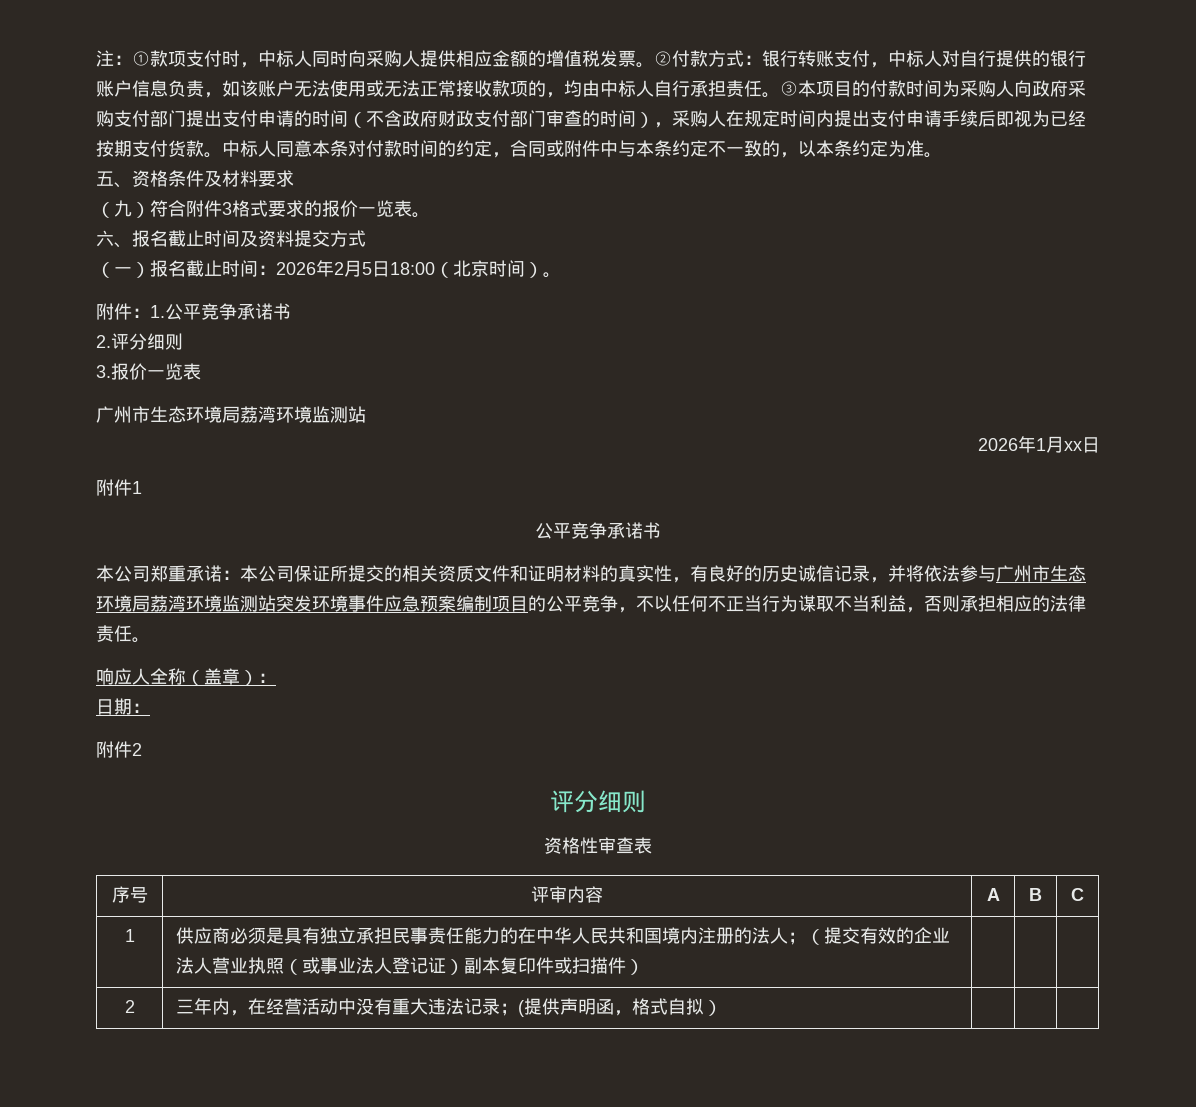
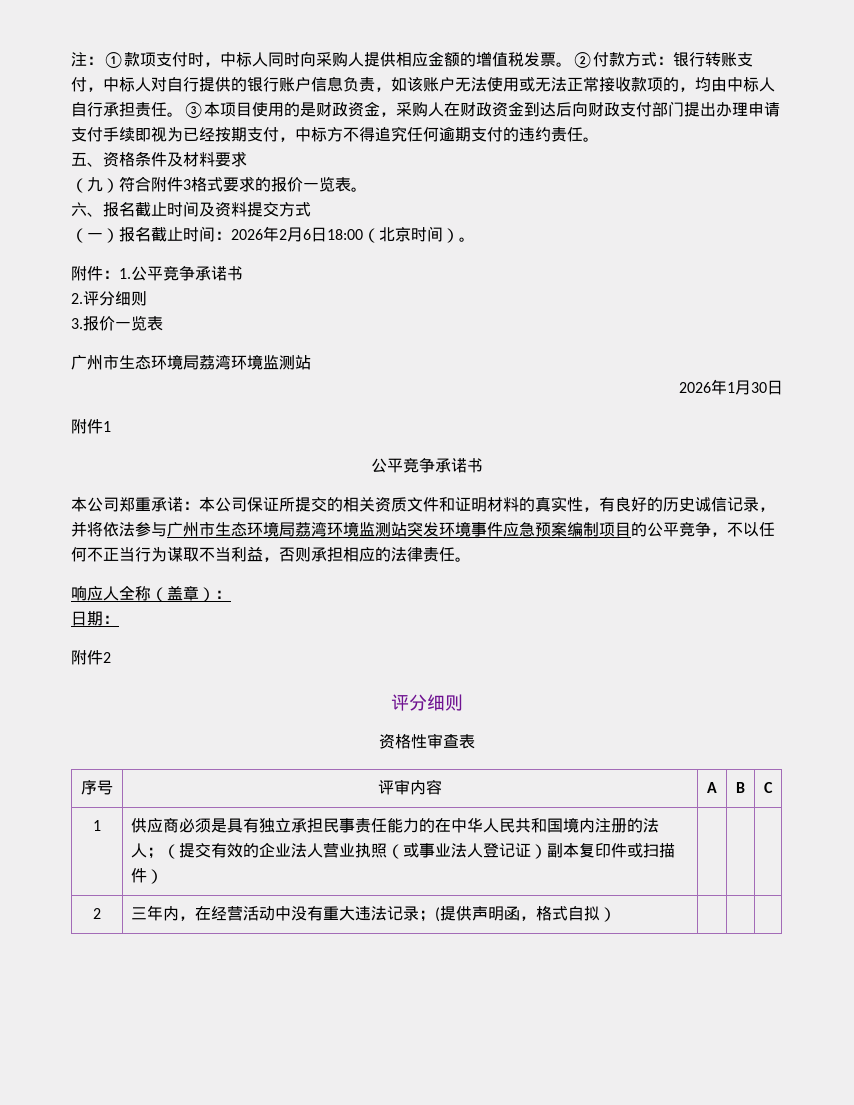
- ③本项目的付款时间为采购人向政府采购支付部门提出支付申请的时间（不含政府财政支付部门审查的时间），采购人在规定时间内提出支付申请手续后即视为已经按期支付货款。中标人同意本条对付款时间的约定，合同或附件中与本条约定不一致的，以本条约定为准。
+ ③本项目使用的是财政资金，采购人在财政资金到达后向财政支付部门提出办理申请支付手续即视为已经按期支付，中标方不得追究任何逾期支付的违约责任。
- （一）报名截止时间：2026年2月5日18:00（北京时间）。
+ （一）报名截止时间：2026年2月6日18:00（北京时间）。
- 2026年1月xx日
+ 2026年1月30日

